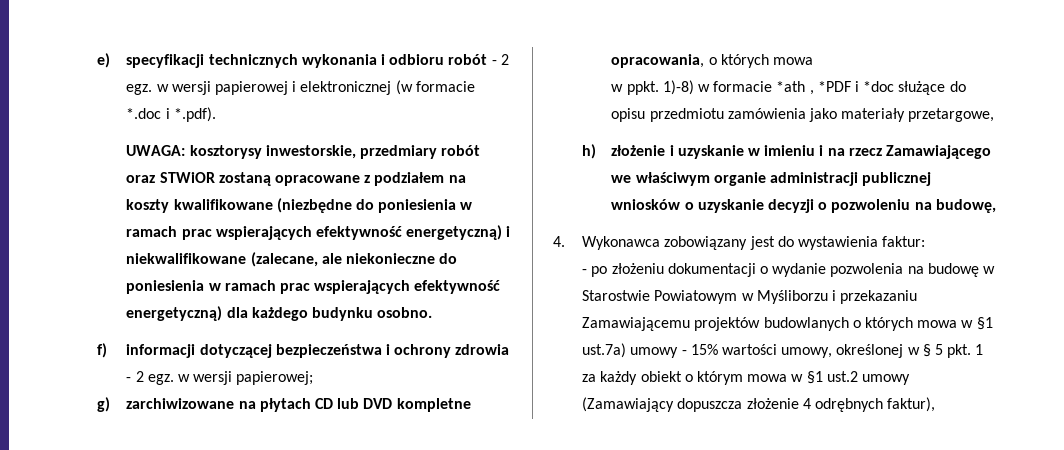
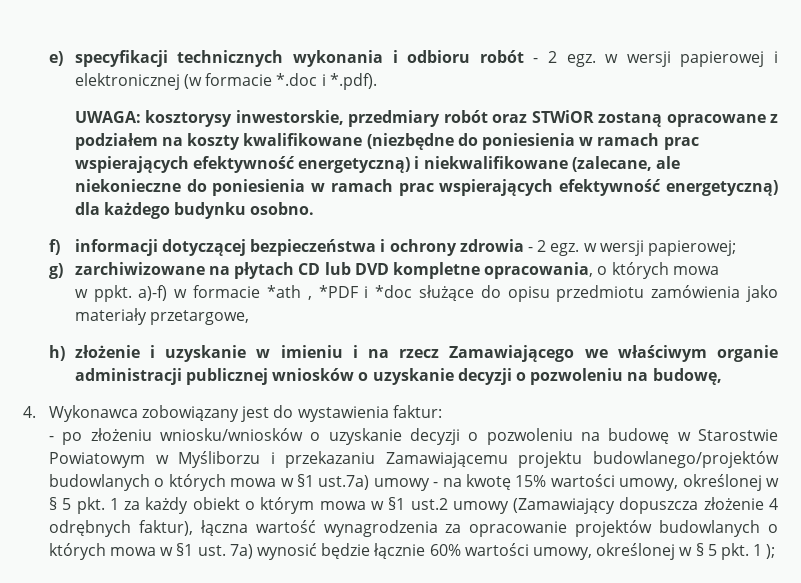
- w ppkt. 1)-8) w formacie *ath , *PDF i *doc służące do opisu przedmiotu zamówienia jako materiały przetargowe,
+ w ppkt. a)-f) w formacie *ath , *PDF i *doc służące do opisu przedmiotu zamówienia jako materiały przetargowe,
- - po złożeniu dokumentacji o wydanie pozwolenia na budowę w Starostwie Powiatowym w Myśliborzu i przekazaniu Zamawiającemu projektów budowlanych o których mowa w §1 ust.7a) umowy - 15% wartości umowy, określonej w § 5 pkt. 1 za każdy obiekt o którym mowa w §1 ust.2 umowy (Zamawiający dopuszcza złożenie 4 odrębnych faktur),
+ - po złożeniu wniosku/wniosków o uzyskanie decyzji o pozwoleniu na budowę w Starostwie Powiatowym w Myśliborzu i przekazaniu Zamawiającemu projektu budowlanego/projektów budowlanych o których mowa w §1 ust.7a) umowy - na kwotę 15% wartości umowy, określonej w § 5 pkt. 1 za każdy obiekt o którym mowa w §1 ust.2 umowy (Zamawiający dopuszcza złożenie 4 odrębnych faktur), łączna wartość wynagrodzenia za opracowanie projektów budowlanych o których mowa w §1 ust. 7a) wynosić będzie łącznie 60% wartości umowy, określonej w § 5 pkt. 1 );

